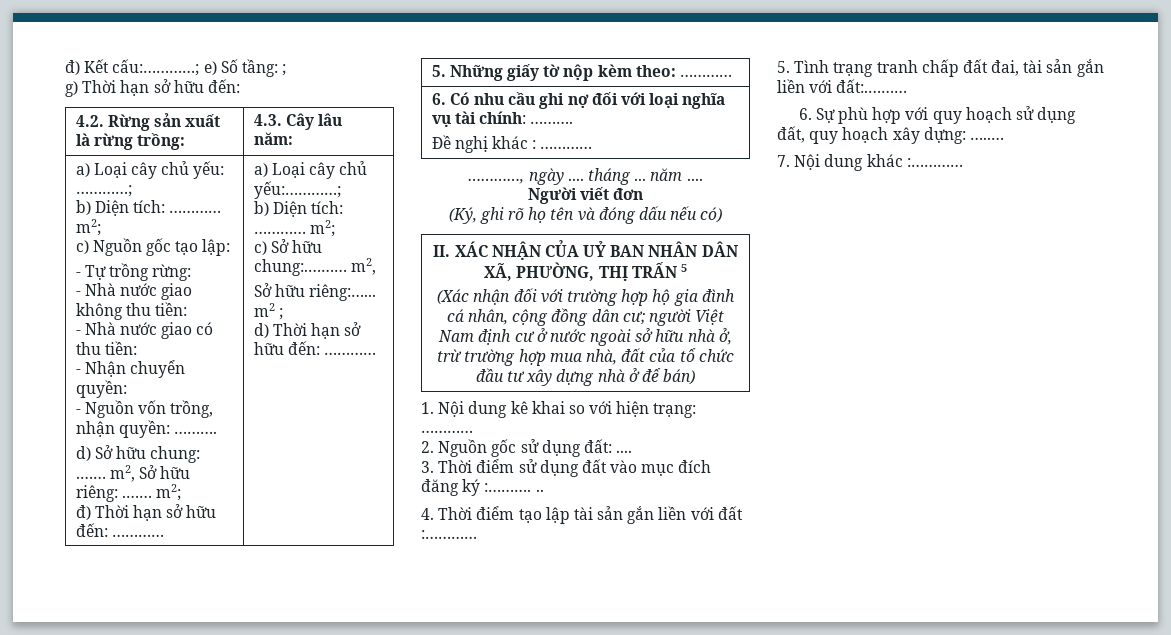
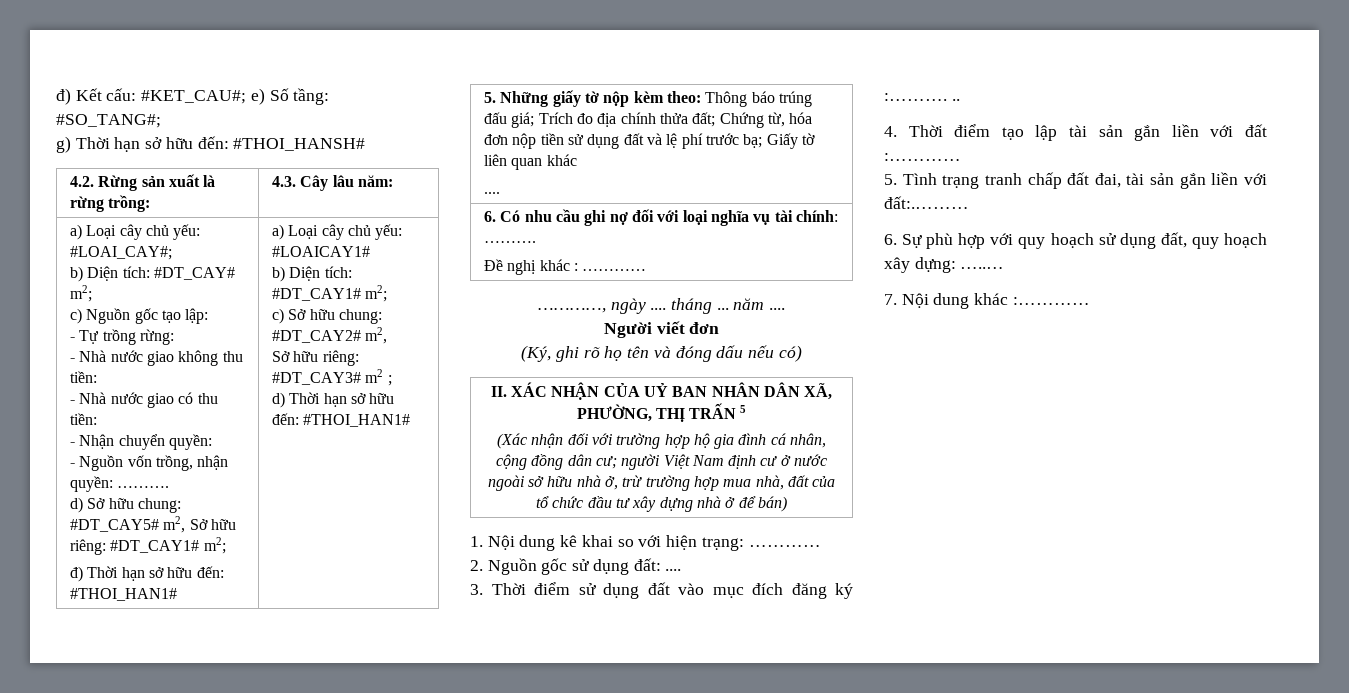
- đ) Kết cấu:…………; e) Số tầng: ;
+ đ) Kết cấu: #KET_CAU#; e) Số tầng: #SO_TANG#;
- g) Thời hạn sở hữu đến:
+ g) Thời hạn sở hữu đến: #THOI_HANSH#
- a) Loại cây chủ yếu: …………;
- b) Diện tích: ………… m2;
+ a) Loại cây chủ yếu: #LOAI_CAY#;
+ b) Diện tích: #DT_CAY# m2;
- d) Sở hữu chung: .…… m2, Sở hữu riêng: .…… m2;
+ d) Sở hữu chung: #DT_CAY5# m2, Sở hữu riêng: #DT_CAY1# m2;
- đ) Thời hạn sở hữu đến: ………… | a) Loại cây chủ yếu:…………;
- b) Diện tích: ………… m2;
+ đ) Thời hạn sở hữu đến: #THOI_HAN1# | a) Loại cây chủ yếu: #LOAICAY1#
+ b) Diện tích: #DT_CAY1# m2;
- c) Sở hữu chung:.……… m2,
+ c) Sở hữu chung: #DT_CAY2# m2,
- Sở hữu riêng:…... m2 ;
+ Sở hữu riêng: #DT_CAY3# m2 ;
- d) Thời hạn sở hữu đến: …………
+ d) Thời hạn sở hữu đến: #THOI_HAN1#
- 5. Những giấy tờ nộp kèm theo: …………
+ 5. Những giấy tờ nộp kèm theo: Thông báo trúng đấu giá; Trích đo địa chính thửa đất; Chứng từ, hóa đơn nộp tiền sử dụng đất và lệ phí trước bạ; Giấy tờ liên quan khác
+ ....

